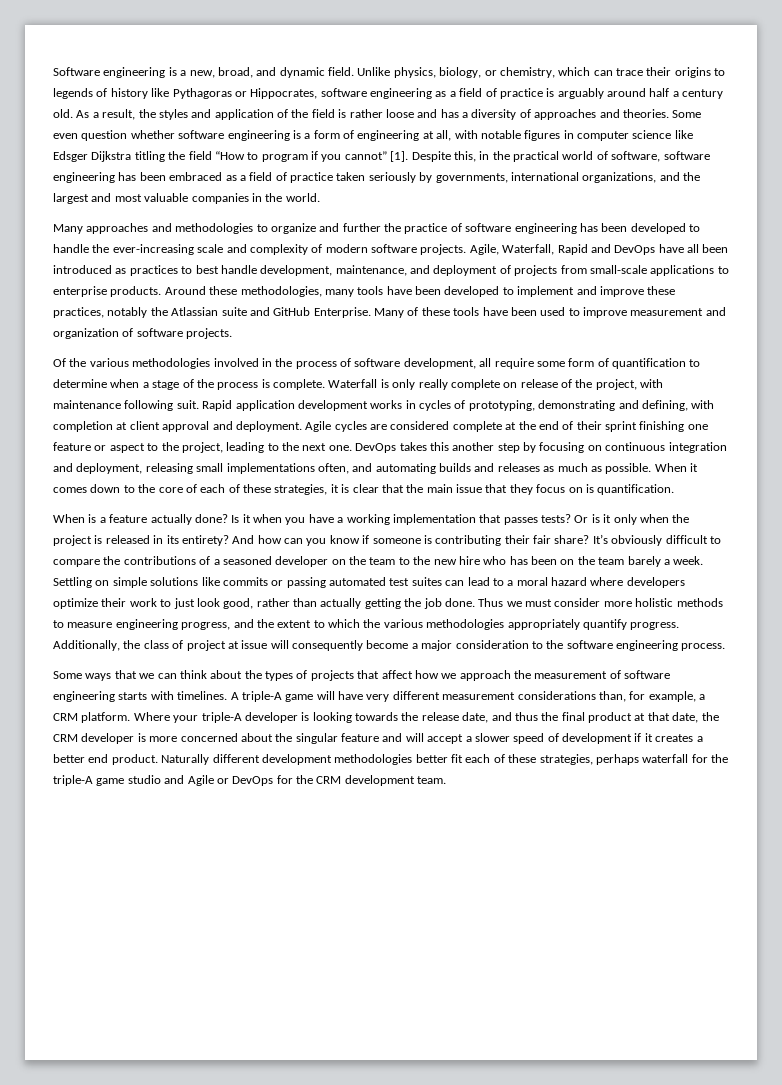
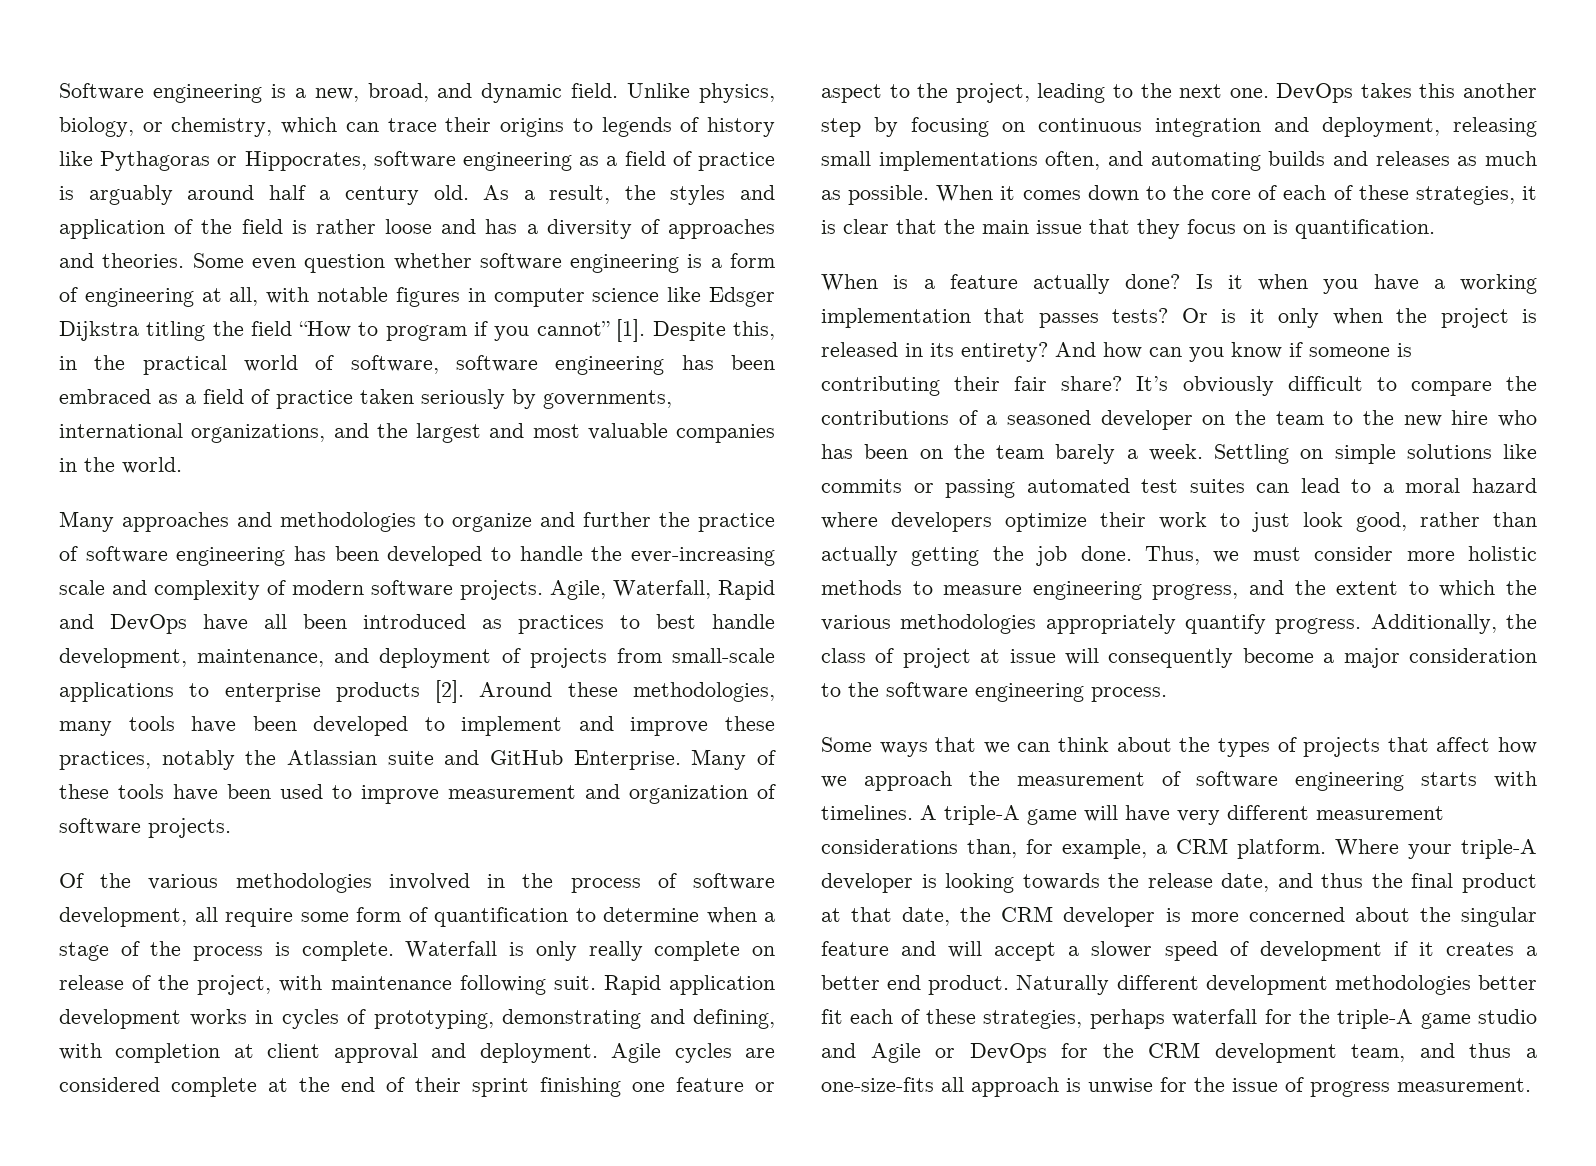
- Agile, Waterfall, Rapid and DevOps have all been introduced as practices to best handle development, maintenance, and deployment of projects from small-scale applications to enterprise products.
+ Agile, Waterfall, Rapid and DevOps have all been introduced as practices to best handle development, maintenance, and deployment of projects from small-scale applications to enterprise products [2].
- Thus we must consider more holistic methods to measure engineering progress, and the extent to which the various methodologies appropriately quantify progress.
+ Thus, we must consider more holistic methods to measure engineering progress, and the extent to which the various methodologies appropriately quantify progress.
- Naturally different development methodologies better fit each of these strategies, perhaps waterfall for the triple-A game studio and Agile or DevOps for the CRM development team.
+ Naturally different development methodologies better fit each of these strategies, perhaps waterfall for the triple-A game studio and Agile or DevOps for the CRM development team, and thus a one-size-fits all approach is unwise for the issue of progress measurement.

